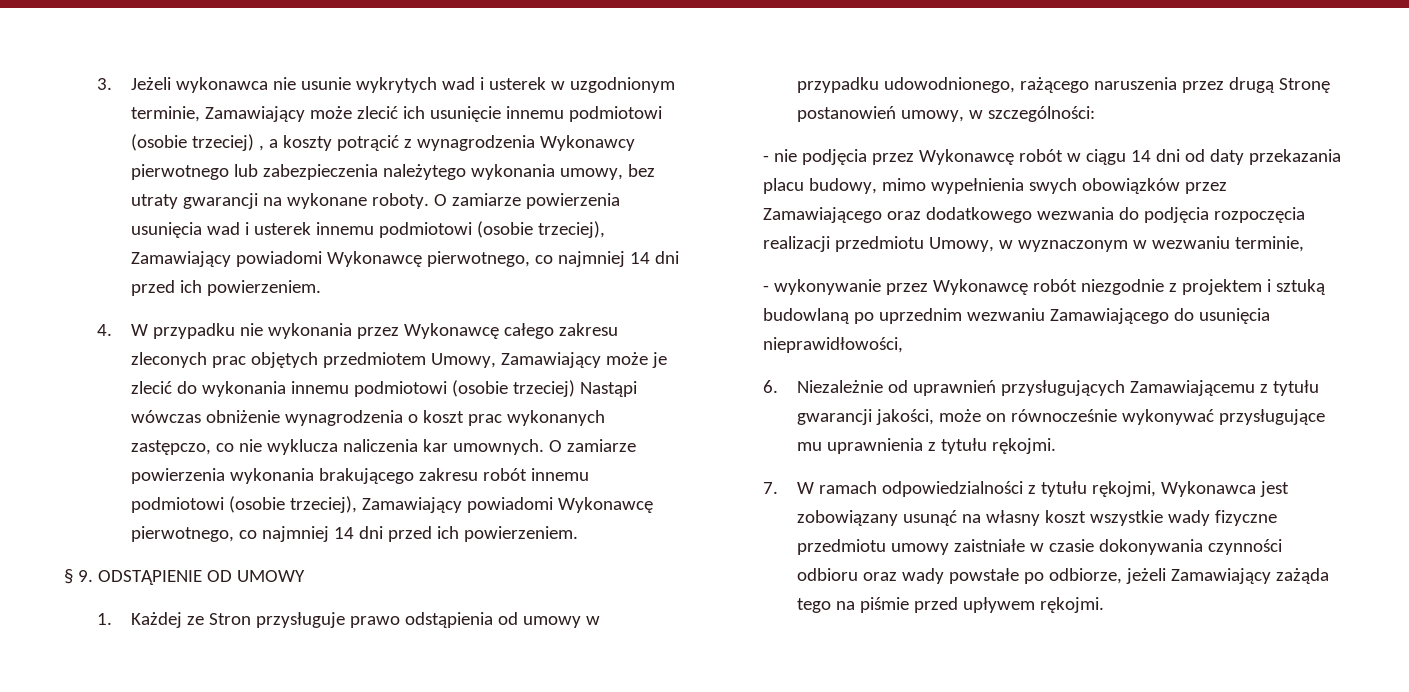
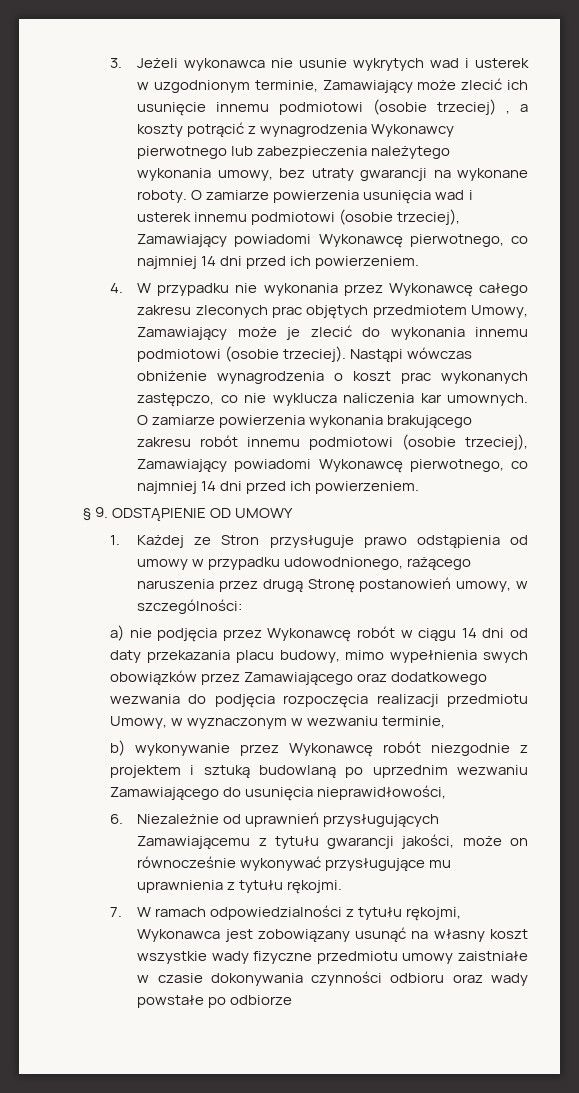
- 4. W przypadku nie wykonania przez Wykonawcę całego zakresu zleconych prac objętych przedmiotem Umowy, Zamawiający może je zlecić do wykonania innemu podmiotowi (osobie trzeciej) Nastąpi wówczas obniżenie wynagrodzenia o koszt prac wykonanych zastępczo, co nie wyklucza naliczenia kar umownych.
+ 4. W przypadku nie wykonania przez Wykonawcę całego zakresu zleconych prac objętych przedmiotem Umowy, Zamawiający może je zlecić do wykonania innemu podmiotowi (osobie trzeciej). Nastąpi wówczas obniżenie wynagrodzenia o koszt prac wykonanych zastępczo, co nie wyklucza naliczenia kar umownych.
- - nie podjęcia przez Wykonawcę robót w ciągu 14 dni od daty przekazania placu budowy, mimo wypełnienia swych obowiązków przez Zamawiającego oraz dodatkowego wezwania do podjęcia rozpoczęcia realizacji przedmiotu Umowy, w wyznaczonym w wezwaniu terminie,
+ a) nie podjęcia przez Wykonawcę robót w ciągu 14 dni od daty przekazania placu budowy, mimo wypełnienia swych obowiązków przez Zamawiającego oraz dodatkowego wezwania do podjęcia rozpoczęcia realizacji przedmiotu Umowy, w wyznaczonym w wezwaniu terminie,
- - wykonywanie przez Wykonawcę robót niezgodnie z projektem i sztuką budowlaną po uprzednim wezwaniu Zamawiającego do usunięcia nieprawidłowości,
+ b) wykonywanie przez Wykonawcę robót niezgodnie z projektem i sztuką budowlaną po uprzednim wezwaniu Zamawiającego do usunięcia nieprawidłowości,
- 7. W ramach odpowiedzialności z tytułu rękojmi, Wykonawca jest zobowiązany usunąć na własny koszt wszystkie wady fizyczne przedmiotu umowy zaistniałe w czasie dokonywania czynności odbioru oraz wady powstałe po odbiorze, jeżeli Zamawiający zażąda tego na piśmie przed upływem rękojmi.
+ 7. W ramach odpowiedzialności z tytułu rękojmi, Wykonawca jest zobowiązany usunąć na własny koszt wszystkie wady fizyczne przedmiotu umowy zaistniałe w czasie dokonywania czynności odbioru oraz wady powstałe po odbiorze

